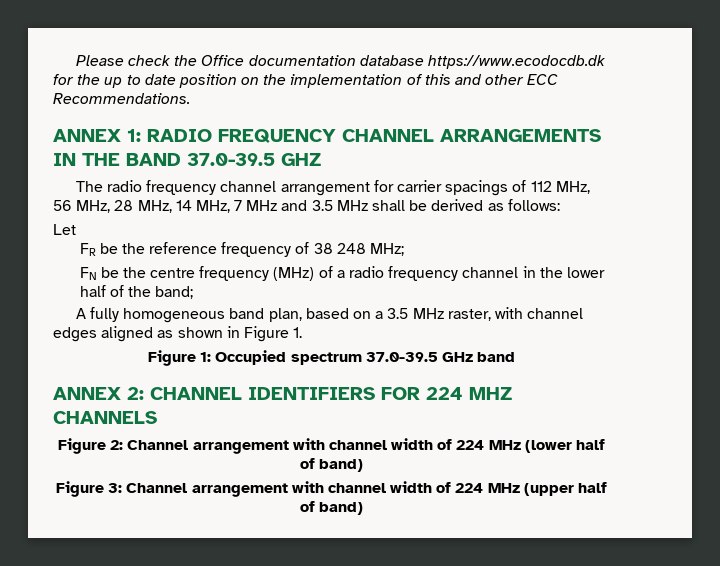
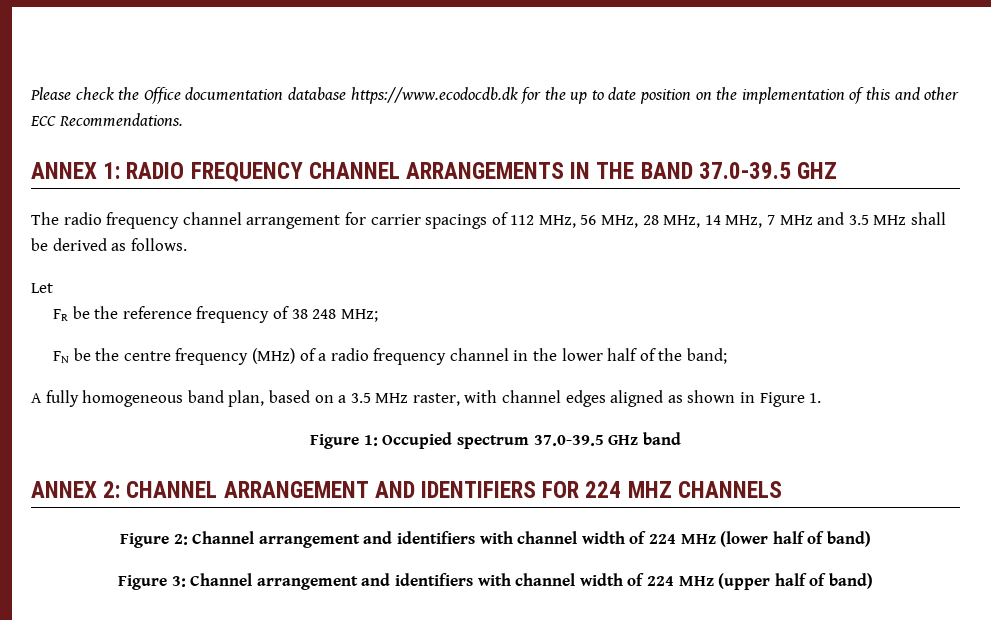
- The radio frequency channel arrangement for carrier spacings of 112 MHz, 56 MHz, 28 MHz, 14 MHz, 7 MHz and 3.5 MHz shall be derived as follows:
+ The radio frequency channel arrangement for carrier spacings of 112 MHz, 56 MHz, 28 MHz, 14 MHz, 7 MHz and 3.5 MHz shall be derived as follows.
- ANNEX 2: CHANNEL IDENTIFIERS FOR 224 MHZ CHANNELS
+ ANNEX 2: CHANNEL ARRANGEMENT AND IDENTIFIERS FOR 224 MHZ CHANNELS
- Figure 2: Channel arrangement with channel width of 224 MHz (lower half of band)
+ Figure 2: Channel arrangement and identifiers with channel width of 224 MHz (lower half of band)
- Figure 3: Channel arrangement with channel width of 224 MHz (upper half of band)
+ Figure 3: Channel arrangement and identifiers with channel width of 224 MHz (upper half of band)

